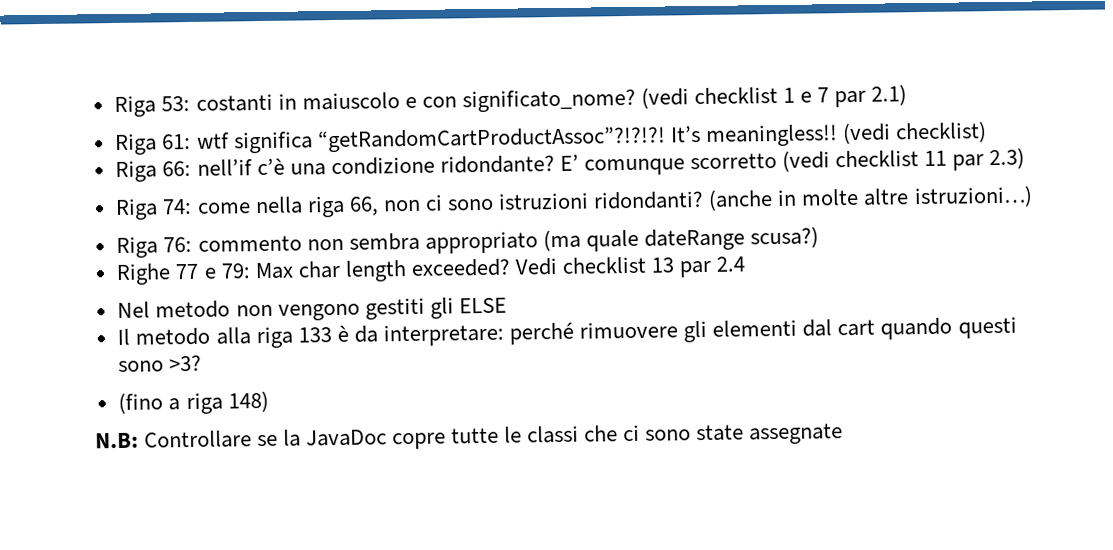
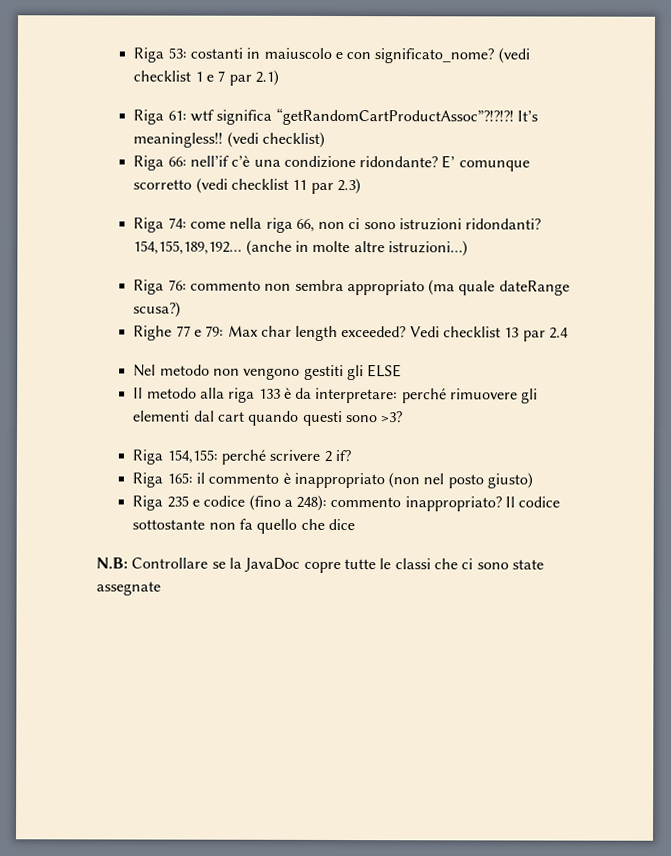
+ 154,155,189,192…
- (fino a riga 148)
+ Riga 154,155: perché scrivere 2 if?
+ Riga 165: il commento è inappropriato (non nel posto giusto)
+ Riga 235 e codice (fino a 248): commento inappropriato? Il codice sottostante non fa quello che dice

